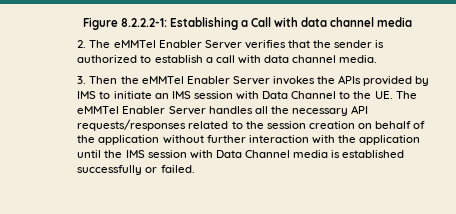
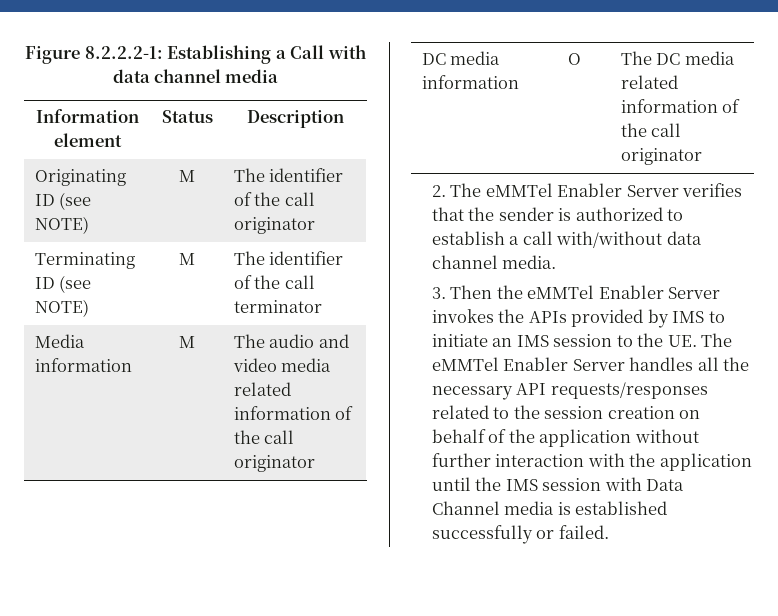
+ Information element | Status | Description
+ Originating ID (see NOTE) | M | The identifier of the call originator
+ Terminating ID (see NOTE) | M | The identifier of the call terminator
+ Media information | M | The audio and video media related information of the call originator
+ DC media information | O | The DC media related information of the call originator
- 2. The eMMTel Enabler Server verifies that the sender is authorized to establish a call with data channel media.
+ 2. The eMMTel Enabler Server verifies that the sender is authorized to establish a call with/without data channel media.
- 3. Then the eMMTel Enabler Server invokes the APIs provided by IMS to initiate an IMS session with Data Channel to the UE. The eMMTel Enabler Server handles all the necessary API requests/responses related to the session creation on behalf of the application without further interaction with the application until the IMS session with Data Channel media is established successfully or failed.
+ 3. Then the eMMTel Enabler Server invokes the APIs provided by IMS to initiate an IMS session to the UE. The eMMTel Enabler Server handles all the necessary API requests/responses related to the session creation on behalf of the application without further interaction with the application until the IMS session with Data Channel media is established successfully or failed.

